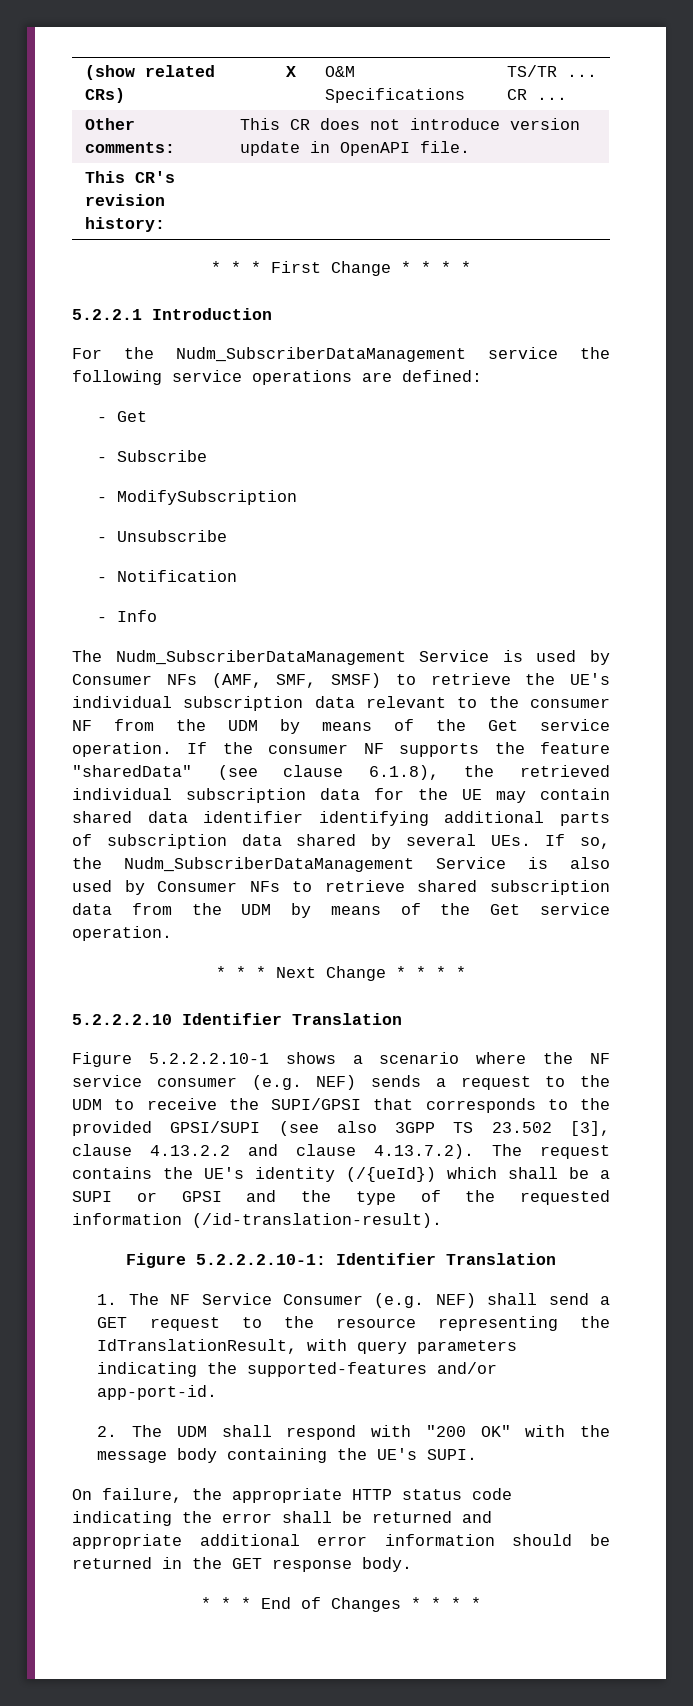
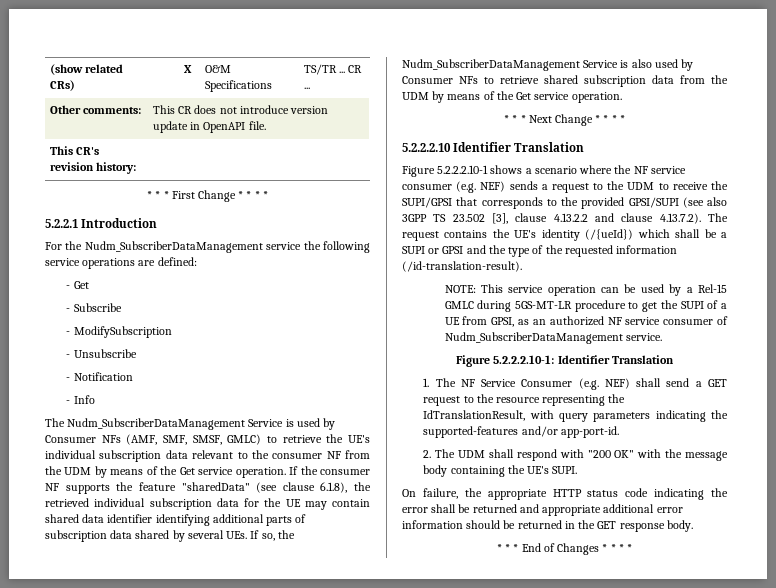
- The Nudm_SubscriberDataManagement Service is used by Consumer NFs (AMF, SMF, SMSF) to retrieve the UE's individual subscription data relevant to the consumer NF from the UDM by means of the Get service operation.
+ The Nudm_SubscriberDataManagement Service is used by Consumer NFs (AMF, SMF, SMSF, GMLC) to retrieve the UE's individual subscription data relevant to the consumer NF from the UDM by means of the Get service operation.
+ NOTE: This service operation can be used by a Rel-15 GMLC during 5GS-MT-LR procedure to get the SUPI of a UE from GPSI, as an authorized NF service consumer of Nudm_SubscriberDataManagement service.

